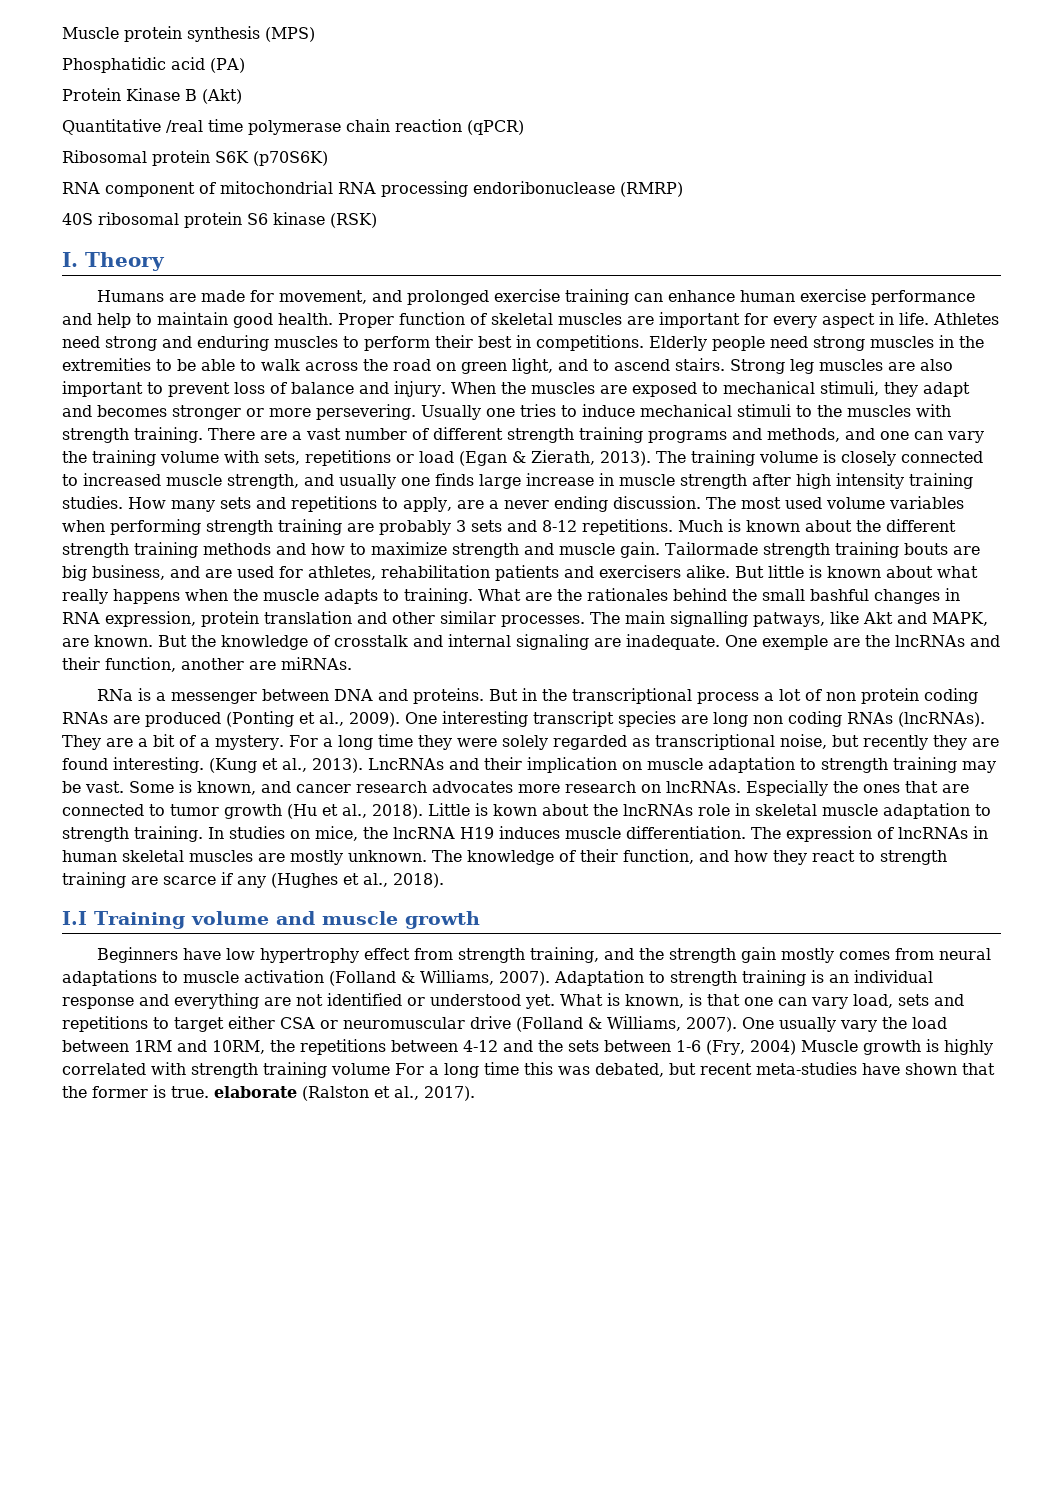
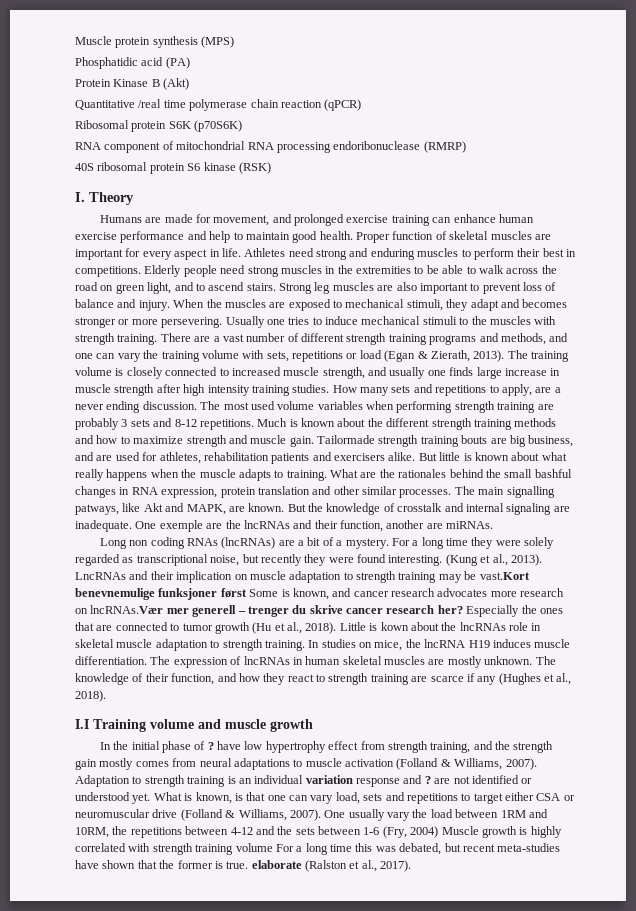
- RNa is a messenger between DNA and proteins. But in the transcriptional process a lot of non protein coding RNAs are produced (Ponting et al., 2009). One interesting transcript species are long non coding RNAs (lncRNAs). They are a bit of a mystery.
+ Long non coding RNAs (lncRNAs) are a bit of a mystery.
- For a long time they were solely regarded as transcriptional noise, but recently they are found interesting.
+ For a long time they were solely regarded as transcriptional noise, but recently they were found interesting.
- LncRNAs and their implication on muscle adaptation to strength training may be vast. Some is known, and cancer research advocates more research on lncRNAs.
+ LncRNAs and their implication on muscle adaptation to strength training may be vast.Kort benevnemulige funksjoner først Some is known, and cancer research advocates more research on lncRNAs.Vær mer generell – trenger du skrive cancer research her?
- Beginners have low hypertrophy effect from strength training, and the strength gain mostly comes from neural adaptations to muscle activation (Folland & Williams, 2007).
+ In the initial phase of ? have low hypertrophy effect from strength training, and the strength gain mostly comes from neural adaptations to muscle activation (Folland & Williams, 2007).
- Adaptation to strength training is an individual response and everything are not identified or understood yet.
+ Adaptation to strength training is an individual variation response and ? are not identified or understood yet.

